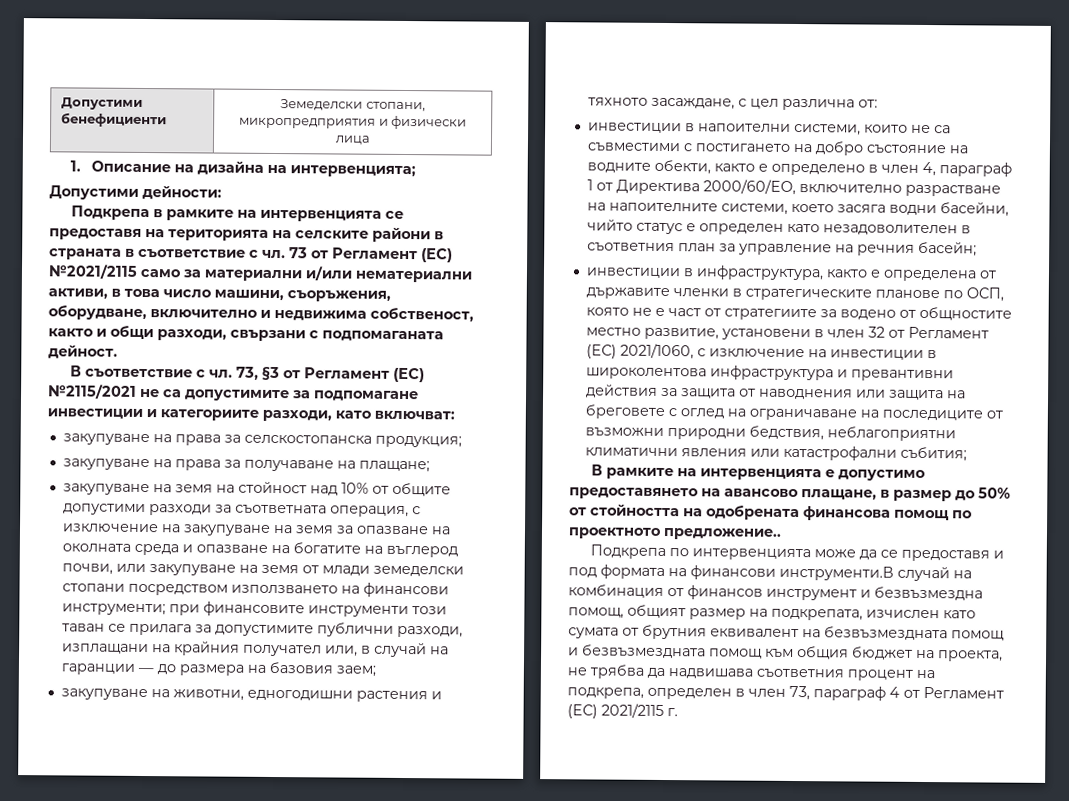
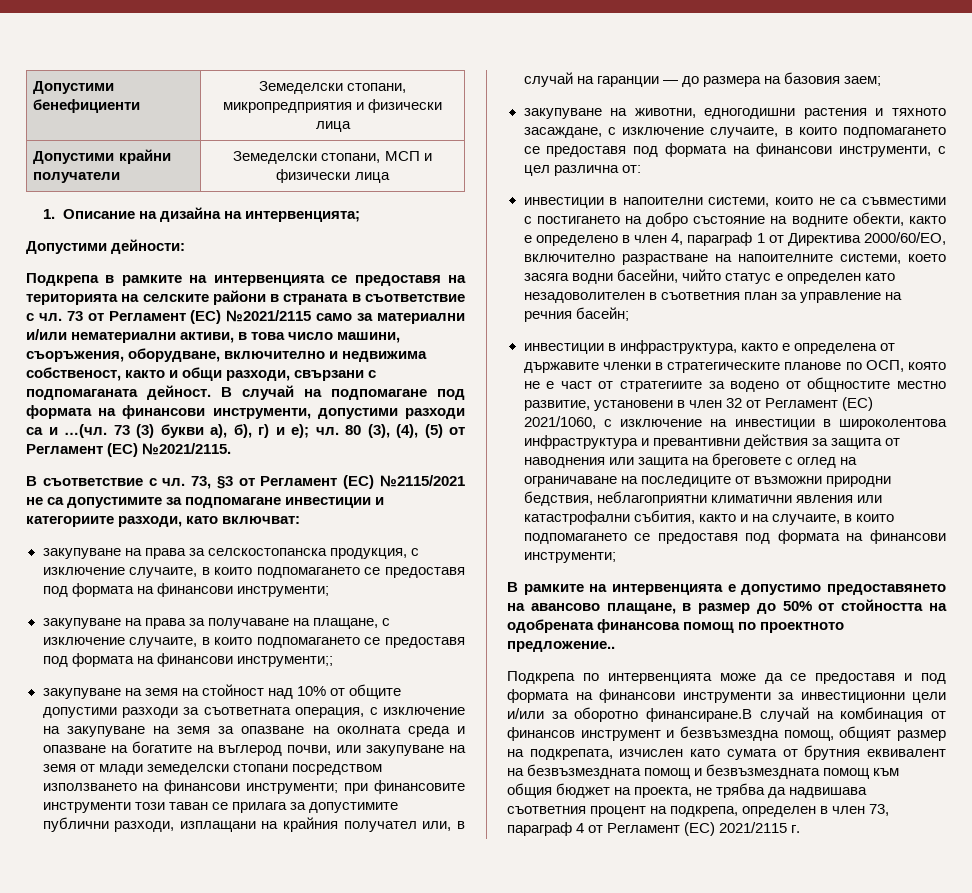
+ Допустими крайни получатели | Земеделски стопани, МСП и физически лица
+ В случай на подпомагане под формата на финансови инструменти, допустими разходи са и …(чл. 73 (3) букви а), б), г) и е); чл. 80 (3), (4), (5) от Регламент (ЕС) №2021/2115.
- закупуване на права за селскостопанска продукция;
+ закупуване на права за селскостопанска продукция, с изключение случаите, в които подпомагането се предоставя под формата на финансови инструменти;
- закупуване на права за получаване на плащане;
+ закупуване на права за получаване на плащане, с изключение случаите, в които подпомагането се предоставя под формата на финансови инструменти;;
- закупуване на животни, едногодишни растения и тяхното засаждане, с цел различна от:
+ закупуване на животни, едногодишни растения и тяхното засаждане, с изключение случаите, в които подпомагането се предоставя под формата на финансови инструменти, с цел различна от:
- инвестиции в инфраструктура, както е определена от държавите членки в стратегическите планове по ОСП, която не е част от стратегиите за водено от общностите местно развитие, установени в член 32 от Регламент (ЕС) 2021/1060, с изключение на инвестиции в широколентова инфраструктура и превантивни действия за защита от наводнения или защита на бреговете с оглед на ограничаване на последиците от възможни природни бедствия, неблагоприятни климатични явления или катастрофални събития;
+ инвестиции в инфраструктура, както е определена от държавите членки в стратегическите планове по ОСП, която не е част от стратегиите за водено от общностите местно развитие, установени в член 32 от Регламент (ЕС) 2021/1060, с изключение на инвестиции в широколентова инфраструктура и превантивни действия за защита от наводнения или защита на бреговете с оглед на ограничаване на последиците от възможни природни бедствия, неблагоприятни климатични явления или катастрофални събития, както и на случаите, в които подпомагането се предоставя под формата на финансови инструменти;
- Подкрепа по интервенцията може да се предоставя и под формата на финансови инструменти.В случай на комбинация от финансов инструмент и безвъзмездна помощ, общият размер на подкрепата, изчислен като сумата от брутния еквивалент на безвъзмездната помощ и безвъзмездната помощ към общия бюджет на проекта, не трябва да надвишава съответния процент на подкрепа, определен в член 73, параграф 4 от Регламент (ЕС) 2021/2115 г.
+ Подкрепа по интервенцията може да се предоставя и под формата на финансови инструменти за инвестиционни цели и/или за оборотно финансиране.В случай на комбинация от финансов инструмент и безвъзмездна помощ, общият размер на подкрепата, изчислен като сумата от брутния еквивалент на безвъзмездната помощ и безвъзмездната помощ към общия бюджет на проекта, не трябва да надвишава съответния процент на подкрепа, определен в член 73, параграф 4 от Регламент (ЕС) 2021/2115 г.

